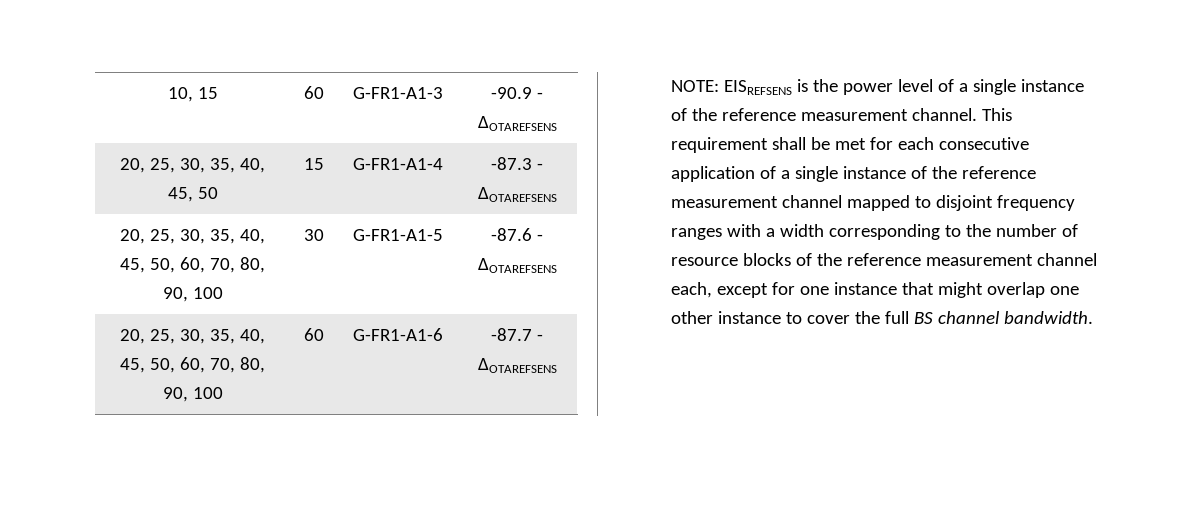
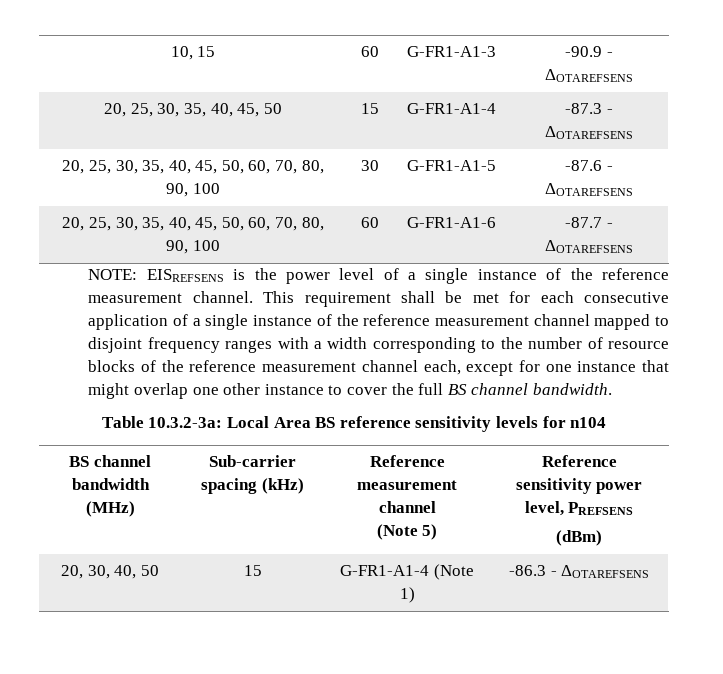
+ Table 10.3.2-3a: Local Area BS reference sensitivity levels for n104
+ BS channel bandwidth (MHz) | Sub-carrier spacing (kHz) | Reference measurement channel
+ (Note 5) | Reference sensitivity power level, PREFSENS
+ (dBm)
+ 20, 30, 40, 50 | 15 | G-FR1-A1-4 (Note 1) | -86.3 - ΔOTAREFSENS

